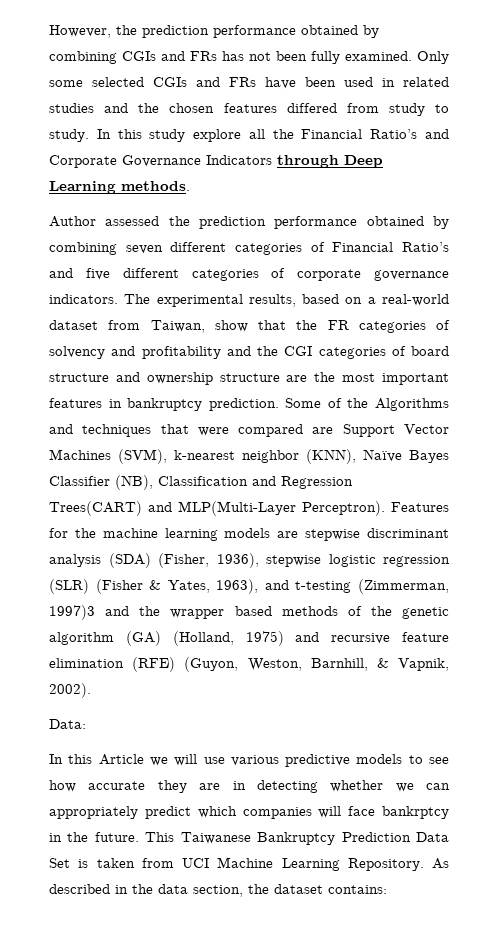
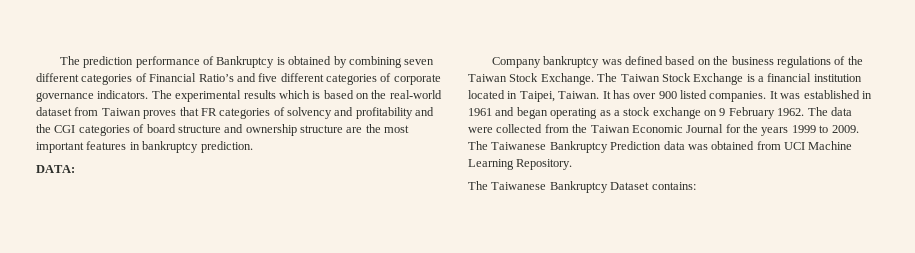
- However, the prediction performance obtained by combining CGIs and FRs has not been fully examined. Only some selected CGIs and FRs have been used in related studies and the chosen features differed from study to study. In this study explore all the Financial Ratio’s and Corporate Governance Indicators through Deep Learning methods.
- Author assessed the prediction performance obtained by combining seven different categories of Financial Ratio’s and five different categories of corporate governance indicators.
+ The prediction performance of Bankruptcy is obtained by combining seven different categories of Financial Ratio’s and five different categories of corporate governance indicators.
- The experimental results, based on a real-world dataset from Taiwan, show that the FR categories of solvency and profitability and the CGI categories of board structure and ownership structure are the most important features in bankruptcy prediction. Some of the Algorithms and techniques that were compared are Support Vector Machines (SVM), k-nearest neighbor (KNN), Naïve Bayes Classifier (NB), Classification and Regression Trees(CART) and MLP(Multi-Layer Perceptron). Features for the machine learning models are stepwise discriminant analysis (SDA) (Fisher, 1936), stepwise logistic regression (SLR) (Fisher & Yates, 1963), and t-testing (Zimmerman, 1997)3 and the wrapper based methods of the genetic algorithm (GA) (Holland, 1975) and recursive feature elimination (RFE) (Guyon, Weston, Barnhill, & Vapnik, 2002).
- Data:
- In this Article we will use various predictive models to see how accurate they are in detecting whether we can appropriately predict which companies will face bankrptcy in the future. This Taiwanese Bankruptcy Prediction Data Set is taken from UCI Machine Learning Repository. As described in the data section, the dataset contains:
+ The experimental results which is based on the real-world dataset from Taiwan proves that FR categories of solvency and profitability and the CGI categories of board structure and ownership structure are the most important features in bankruptcy prediction.
+ DATA:
+ Company bankruptcy was defined based on the business regulations of the Taiwan Stock Exchange. The Taiwan Stock Exchange is a financial institution located in Taipei, Taiwan. It has over 900 listed companies. It was established in 1961 and began operating as a stock exchange on 9 February 1962. The data were collected from the Taiwan Economic Journal for the years 1999 to 2009. The Taiwanese Bankruptcy Prediction data was obtained from UCI Machine Learning Repository.
+ The Taiwanese Bankruptcy Dataset contains:

